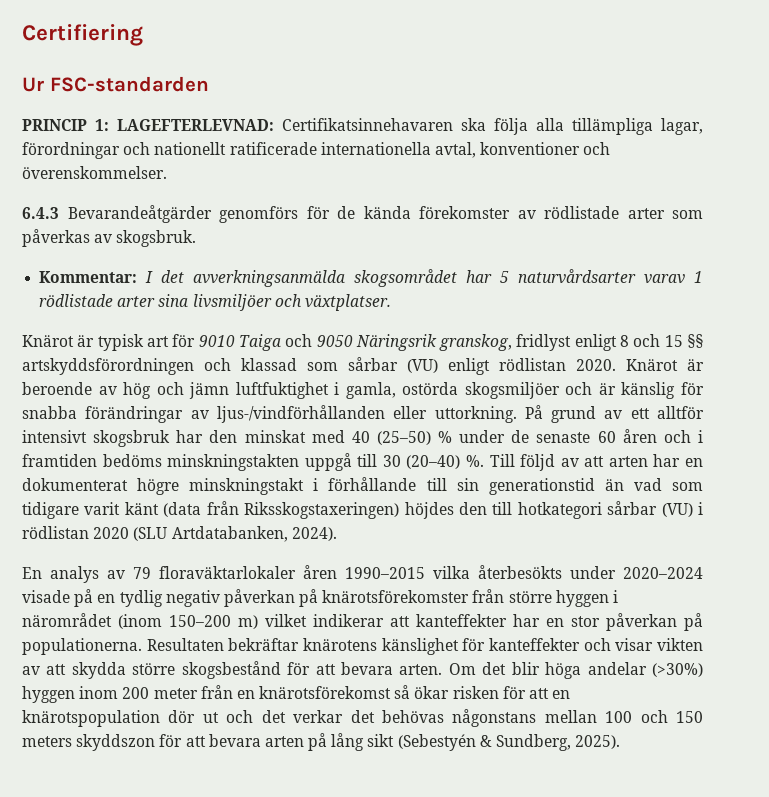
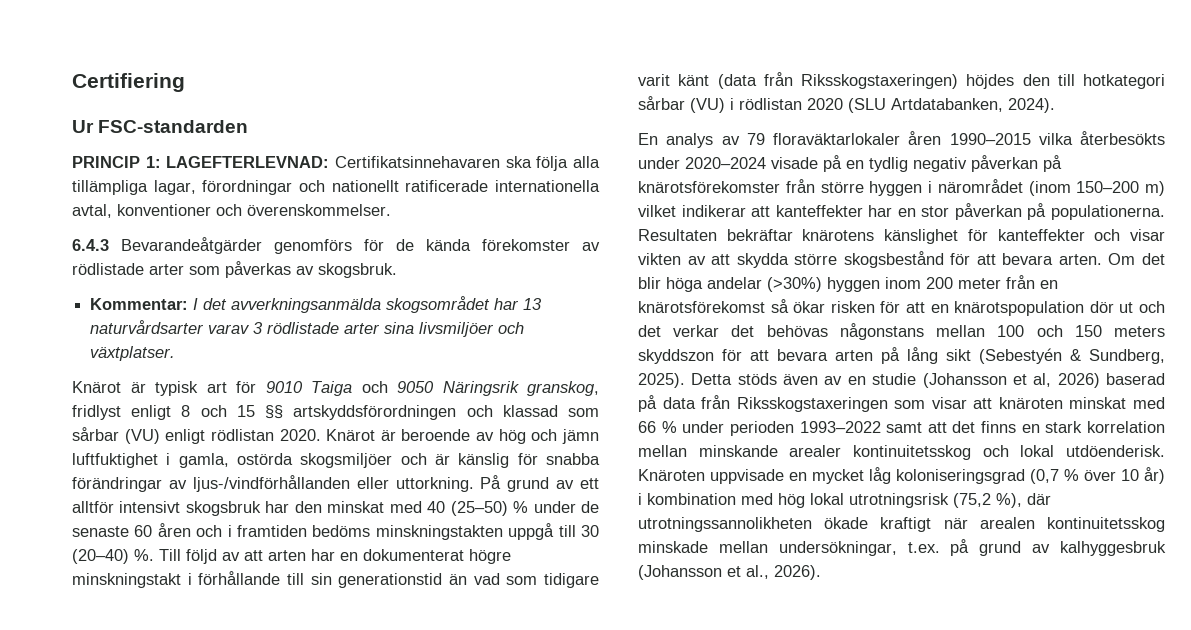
- Kommentar: I det avverkningsanmälda skogsområdet har 5 naturvårdsarter varav 1 rödlistade arter sina livsmiljöer och växtplatser.
+ Kommentar: I det avverkningsanmälda skogsområdet har 13 naturvårdsarter varav 3 rödlistade arter sina livsmiljöer och växtplatser.
+ Detta stöds även av en studie (Johansson et al, 2026) baserad på data från Riksskogstaxeringen som visar att knäroten minskat med 66 % under perioden 1993–2022 samt att det finns en stark korrelation mellan minskande arealer kontinuitetsskog och lokal utdöenderisk. Knäroten uppvisade en mycket låg koloniseringsgrad (0,7 % över 10 år) i kombination med hög lokal utrotningsrisk (75,2 %), där utrotningssannolikheten ökade kraftigt när arealen kontinuitetsskog minskade mellan undersökningar, t.ex. på grund av kalhyggesbruk (Johansson et al., 2026).

